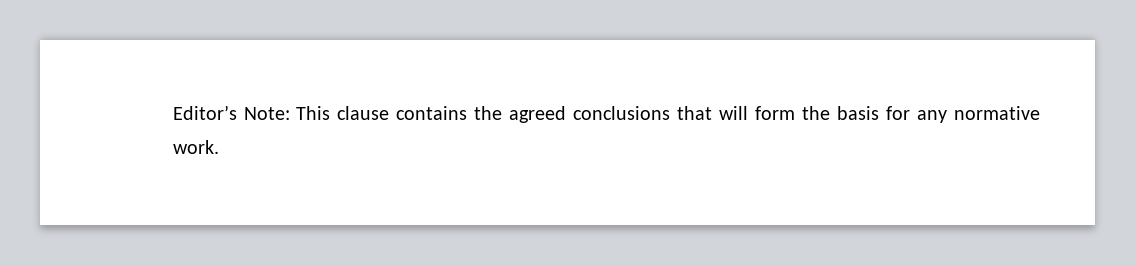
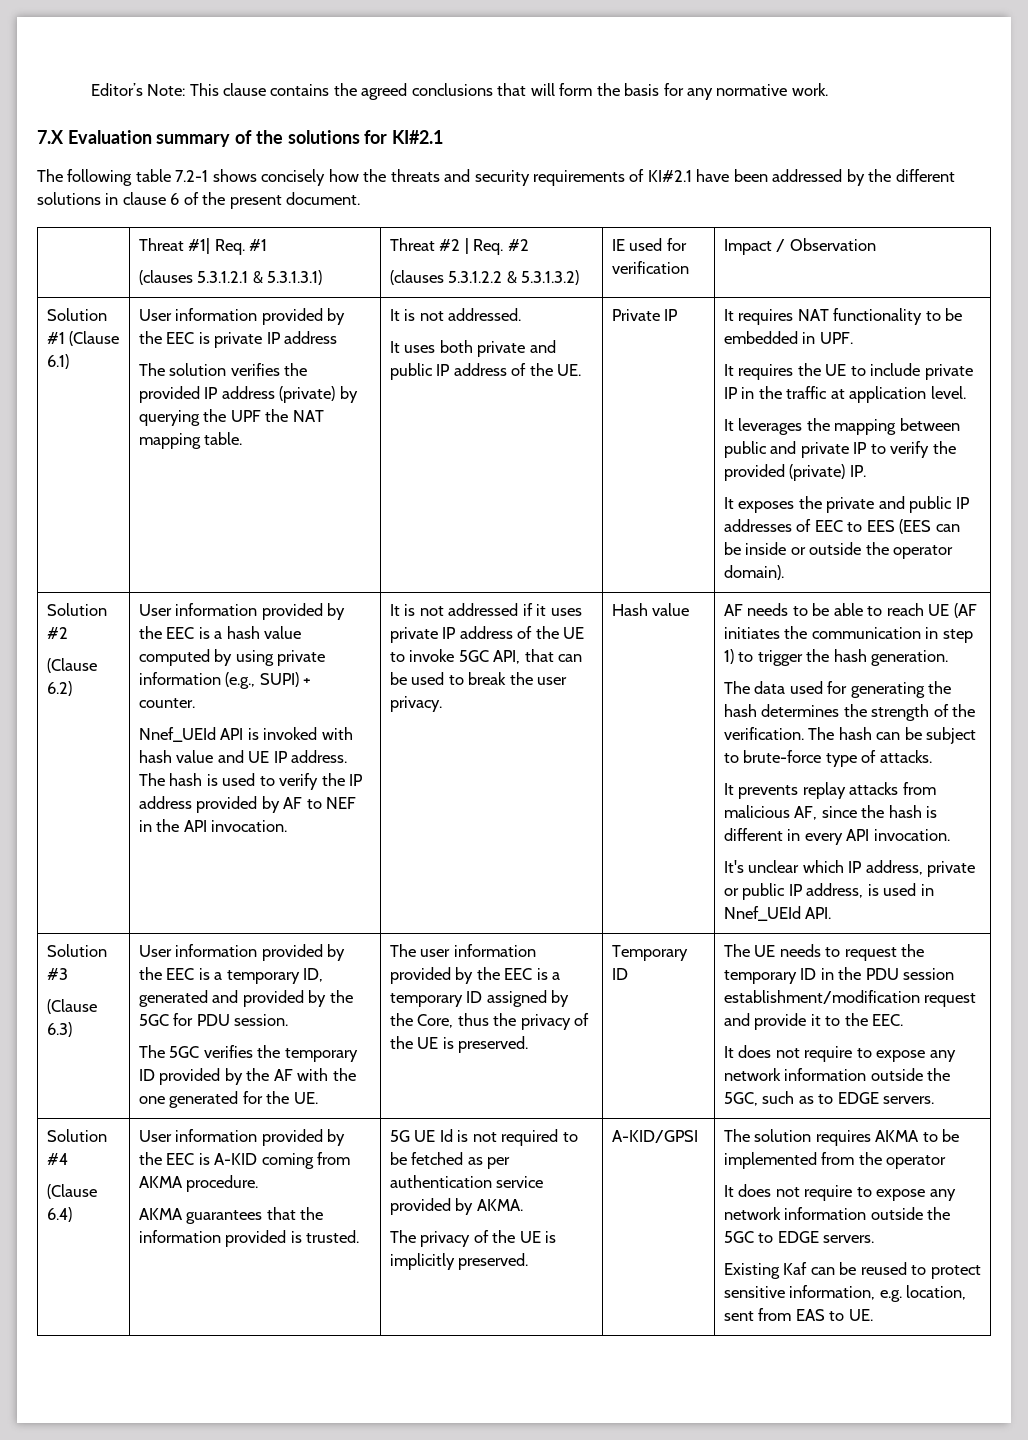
+ 7.X Evaluation summary of the solutions for KI#2.1
+ The following table 7.2-1 shows concisely how the threats and security requirements of KI#2.1 have been addressed by the different solutions in clause 6 of the present document.
+ | Threat #1| Req. #1
+ (clauses 5.3.1.2.1 & 5.3.1.3.1) | Threat #2 | Req. #2
+ (clauses 5.3.1.2.2 & 5.3.1.3.2) | IE used for verification | Impact / Observation
+ Solution #1 (Clause 6.1) | User information provided by the EEC is private IP address
+ The solution verifies the provided IP address (private) by querying the UPF the NAT mapping table. | It is not addressed.
+ It uses both private and public IP address of the UE. | Private IP | It requires NAT functionality to be embedded in UPF.
+ It requires the UE to include private IP in the traffic at application level.
+ It leverages the mapping between public and private IP to verify the provided (private) IP.
+ It exposes the private and public IP addresses of EEC to EES (EES can be inside or outside the operator domain).
+ Solution #2
+ (Clause 6.2) | User information provided by the EEC is a hash value computed by using private information (e.g., SUPI) + counter.
+ Nnef_UEId API is invoked with hash value and UE IP address. The hash is used to verify the IP address provided by AF to NEF in the API invocation. | It is not addressed if it uses private IP address of the UE to invoke 5GC API, that can be used to break the user privacy. | Hash value | AF needs to be able to reach UE (AF initiates the communication in step 1) to trigger the hash generation.
+ The data used for generating the hash determines the strength of the verification. The hash can be subject to brute-force type of attacks.
+ It prevents replay attacks from malicious AF, since the hash is different in every API invocation.
+ It's unclear which IP address, private or public IP address, is used in Nnef_UEId API.
+ Solution #3
+ (Clause 6.3) | User information provided by the EEC is a temporary ID, generated and provided by the 5GC for PDU session.
+ The 5GC verifies the temporary ID provided by the AF with the one generated for the UE. | The user information provided by the EEC is a temporary ID assigned by the Core, thus the privacy of the UE is preserved. | Temporary ID | The UE needs to request the temporary ID in the PDU session establishment/modification request and provide it to the EEC.
+ It does not require to expose any network information outside the 5GC, such as to EDGE servers.
+ Solution #4
+ (Clause 6.4) | User information provided by the EEC is A-KID coming from AKMA procedure.
+ AKMA guarantees that the information provided is trusted. | 5G UE Id is not required to be fetched as per authentication service provided by AKMA.
+ The privacy of the UE is implicitly preserved. | A-KID/GPSI | The solution requires AKMA to be implemented from the operator
+ It does not require to expose any network information outside the 5GC to EDGE servers.
+ Existing Kaf can be reused to protect sensitive information, e.g. location, sent from EAS to UE.

